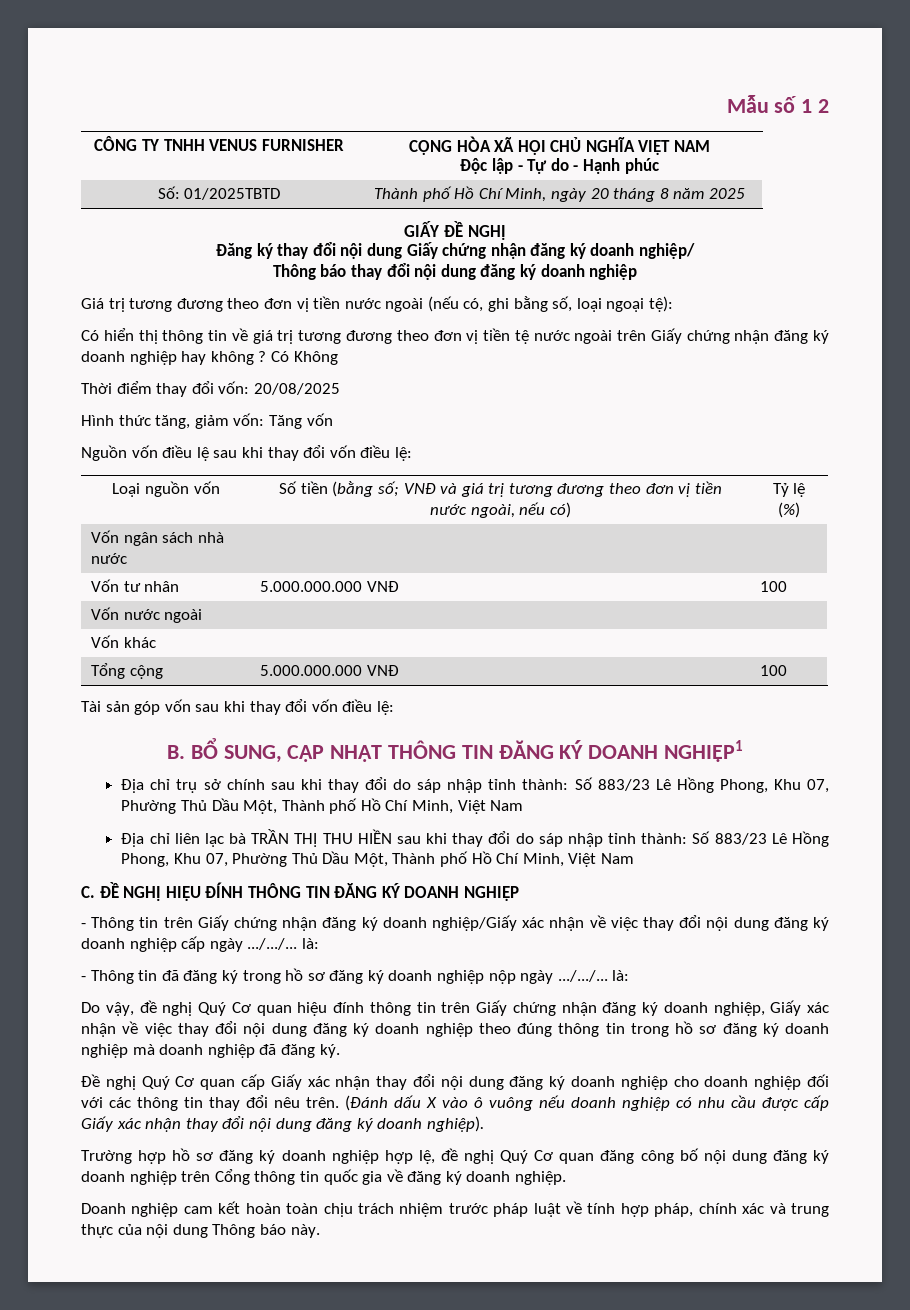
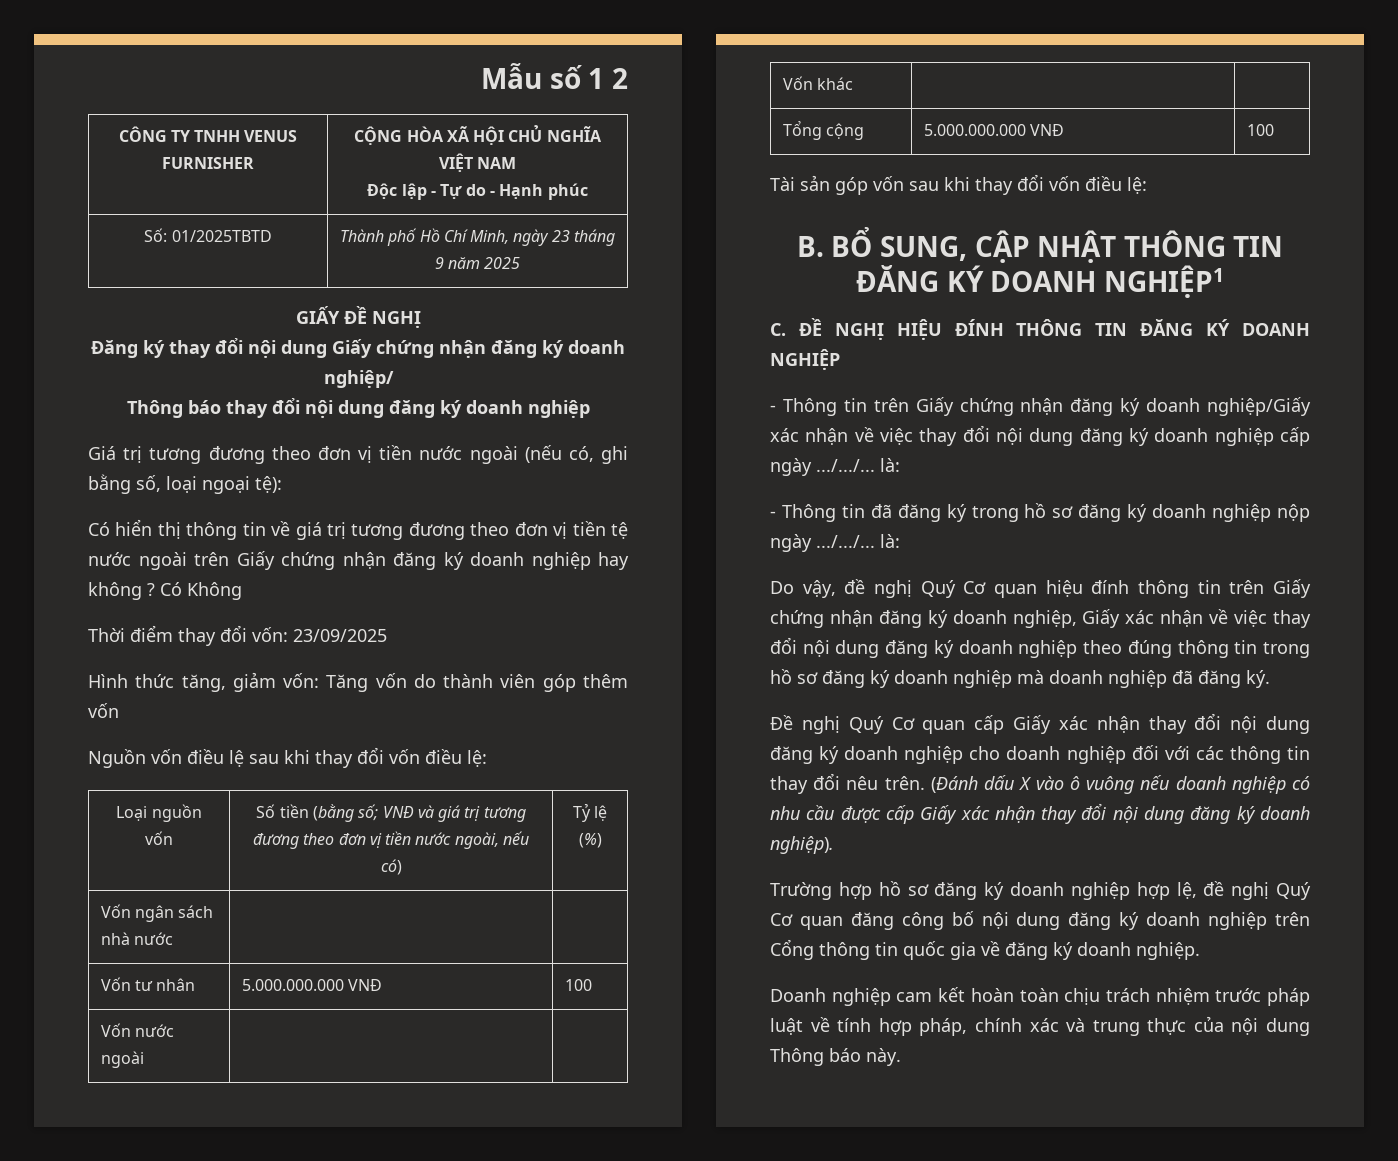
- Số: 01/2025TBTD | Thành phố Hồ Chí Minh, ngày 20 tháng 8 năm 2025
+ Số: 01/2025TBTD | Thành phố Hồ Chí Minh, ngày 23 tháng 9 năm 2025
- Thời điểm thay đổi vốn: 20/08/2025
+ Thời điểm thay đổi vốn: 23/09/2025
- Hình thức tăng, giảm vốn: Tăng vốn
+ Hình thức tăng, giảm vốn: Tăng vốn do thành viên góp thêm vốn
- Địa chỉ trụ sở chính sau khi thay đổi do sáp nhập tỉnh thành: Số 883/23 Lê Hồng Phong, Khu 07, Phường Thủ Dầu Một, Thành phố Hồ Chí Minh, Việt Nam
- Địa chỉ liên lạc bà TRẦN THỊ THU HIỀN sau khi thay đổi do sáp nhập tỉnh thành: Số 883/23 Lê Hồng Phong, Khu 07, Phường Thủ Dầu Một, Thành phố Hồ Chí Minh, Việt Nam

